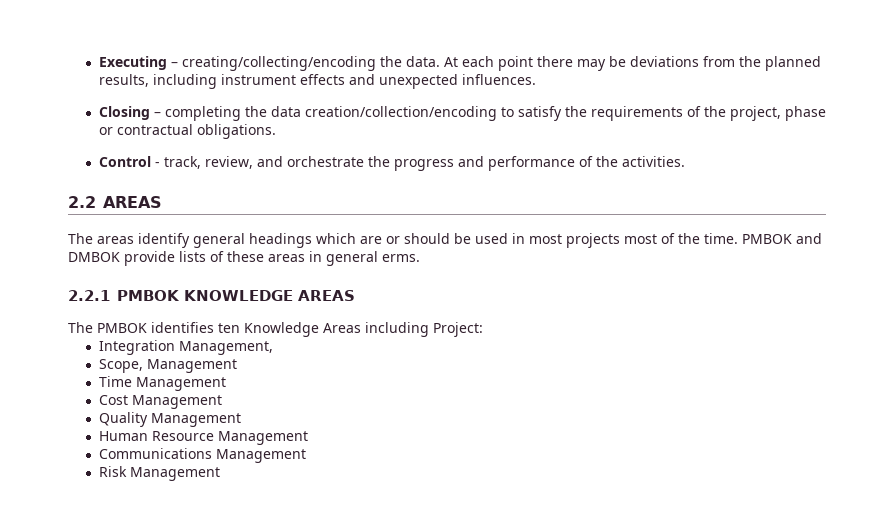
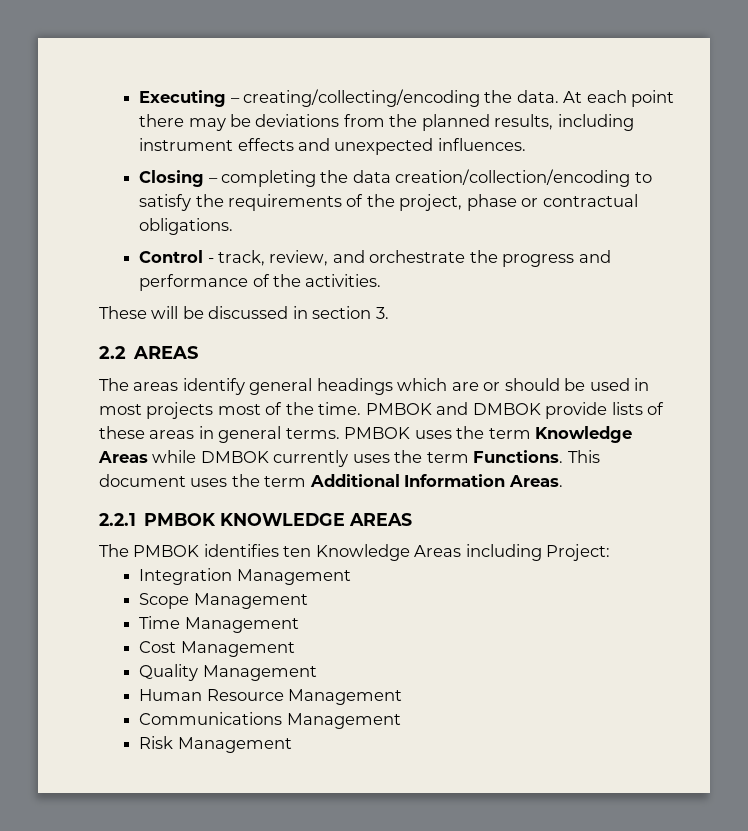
+ These will be discussed in section 3.
- PMBOK and DMBOK provide lists of these areas in general erms.
+ PMBOK and DMBOK provide lists of these areas in general terms. PMBOK uses the term Knowledge Areas while DMBOK currently uses the term Functions. This document uses the term Additional Information Areas.
- Integration Management,
- Scope, Management
+ Integration Management
+ Scope Management

